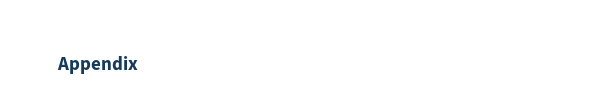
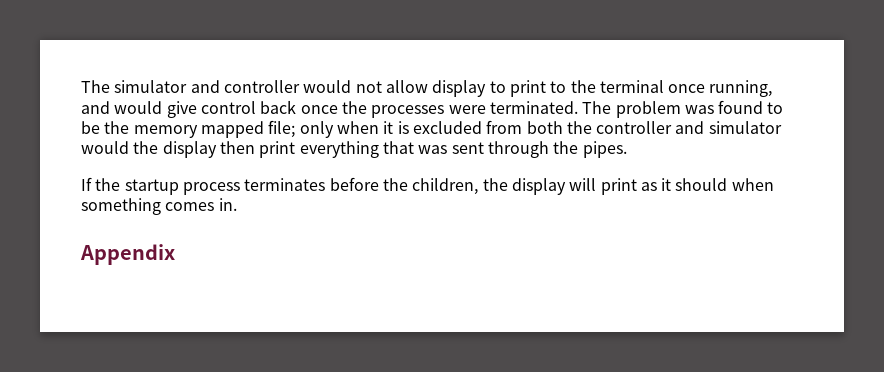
+ The simulator and controller would not allow display to print to the terminal once running, and would give control back once the processes were terminated. The problem was found to be the memory mapped file; only when it is excluded from both the controller and simulator would the display then print everything that was sent through the pipes.
+ If the startup process terminates before the children, the display will print as it should when something comes in.

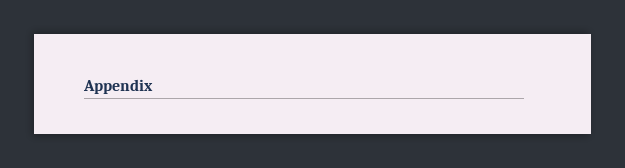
- The simulator and controller would not allow display to print to the terminal once running, and would give control back once the processes were terminated. The problem was found to be the memory mapped file; only when it is excluded from both the controller and simulator would the display then print everything that was sent through the pipes.
- If the startup process terminates before the children, the display will print as it should when something comes in.

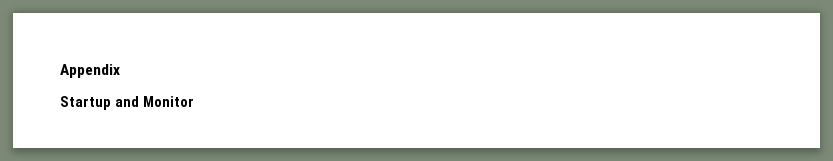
+ Startup and Monitor

